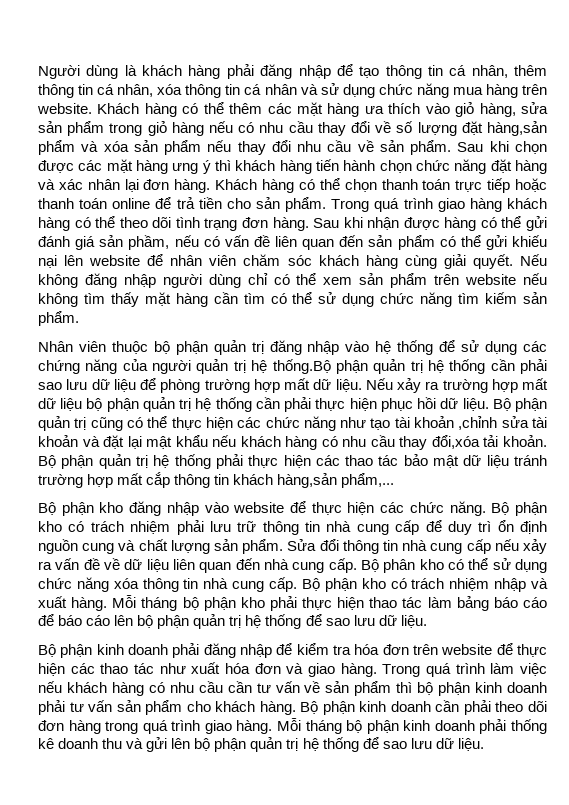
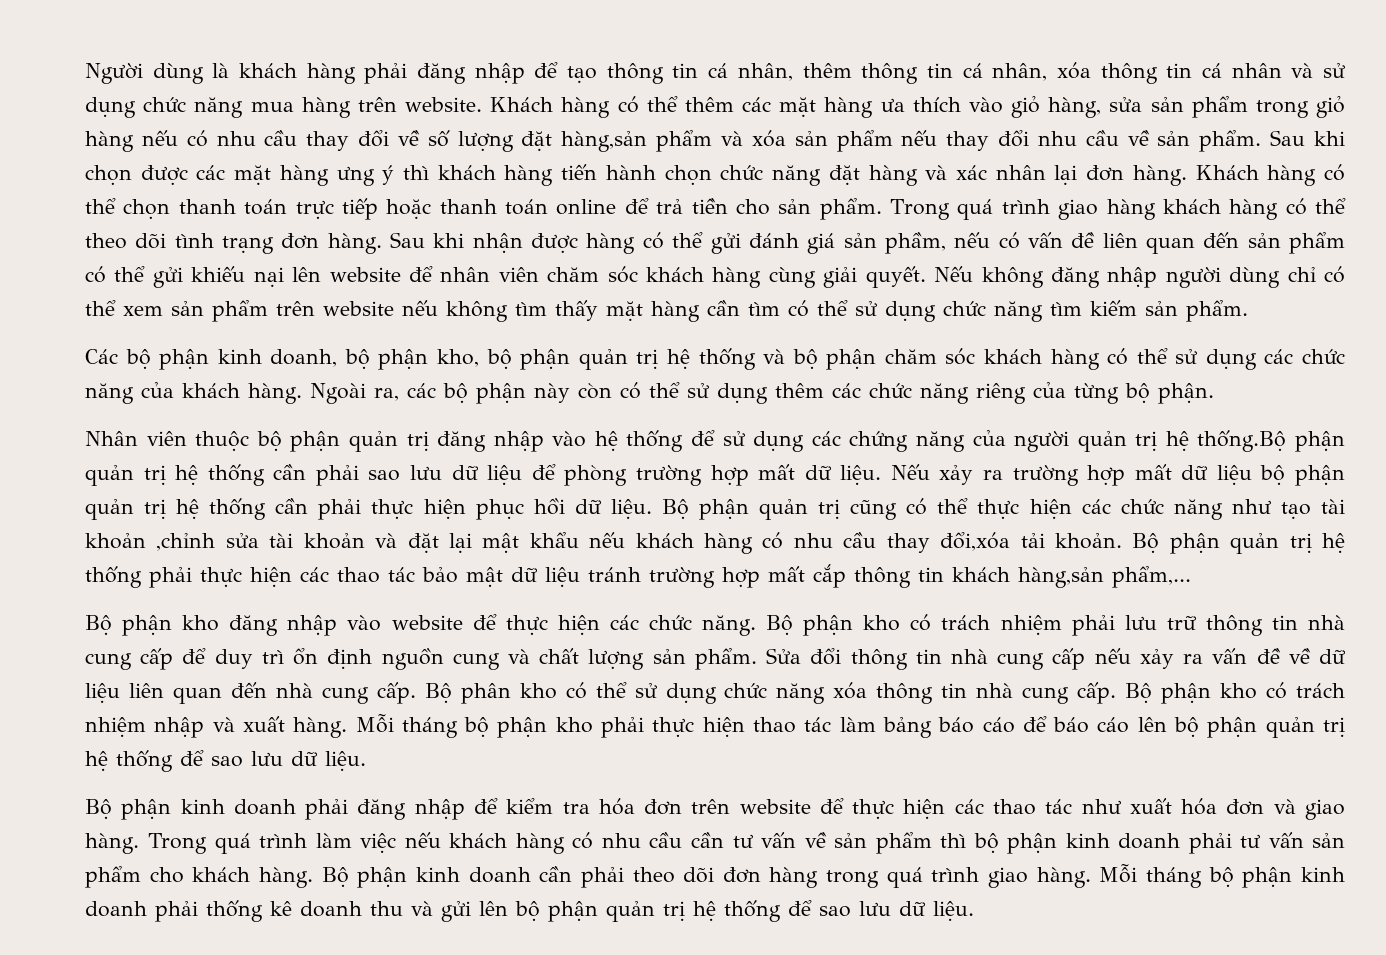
+ Các bộ phận kinh doanh, bộ phận kho, bộ phận quản trị hệ thống và bộ phận chăm sóc khách hàng có thể sử dụng các chức năng của khách hàng. Ngoài ra, các bộ phận này còn có thể sử dụng thêm các chức năng riêng của từng bộ phận.

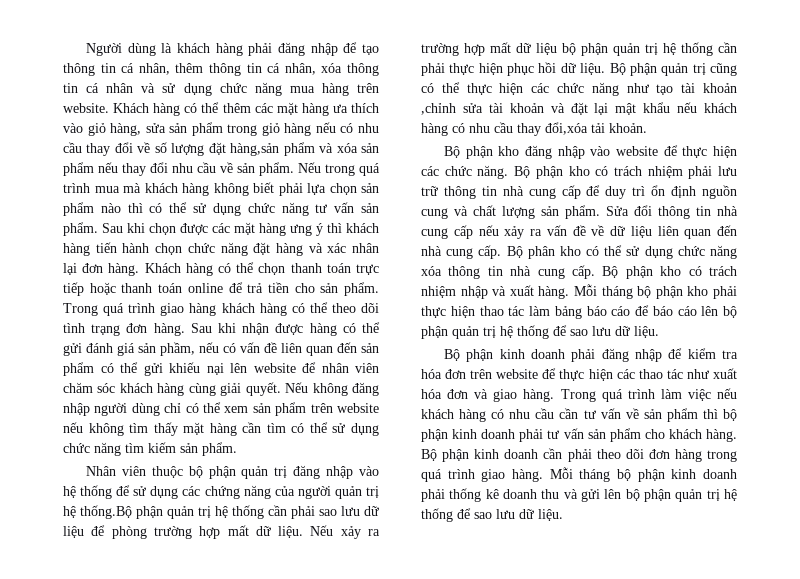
+ Nếu trong quá trình mua mà khách hàng không biết phải lựa chọn sản phẩm nào thì có thể sử dụng chức năng tư vấn sản phẩm.
- Các bộ phận kinh doanh, bộ phận kho, bộ phận quản trị hệ thống và bộ phận chăm sóc khách hàng có thể sử dụng các chức năng của khách hàng. Ngoài ra, các bộ phận này còn có thể sử dụng thêm các chức năng riêng của từng bộ phận.
- Bộ phận quản trị hệ thống phải thực hiện các thao tác bảo mật dữ liệu tránh trường hợp mất cắp thông tin khách hàng,sản phẩm,...

